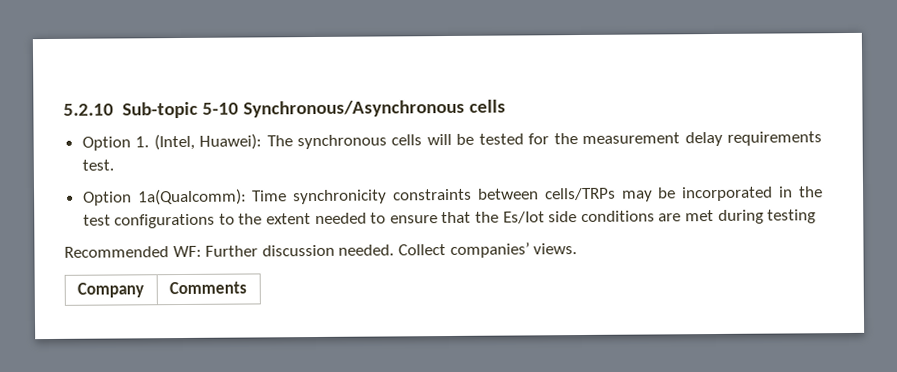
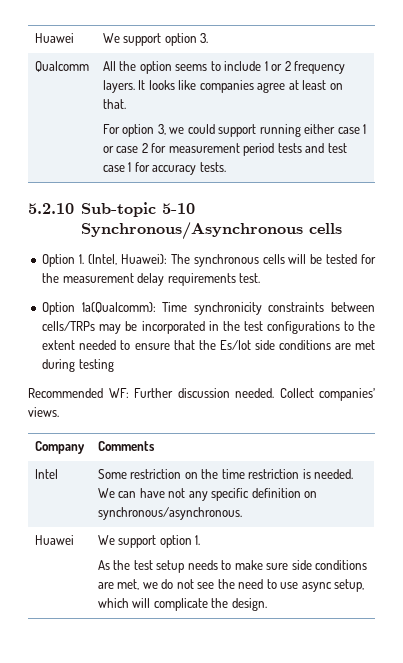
+ Huawei | We support option 3.
+ Qualcomm | All the option seems to include 1 or 2 frequency layers. It looks like companies agree at least on that.
+ For option 3, we could support running either case 1 or case 2 for measurement period tests and test case 1 for accuracy tests.
+ Intel | Some restriction on the time restriction is needed. We can have not any specific definition on synchronous/asynchronous.
+ Huawei | We support option 1.
+ As the test setup needs to make sure side conditions are met, we do not see the need to use async setup, which will complicate the design.

